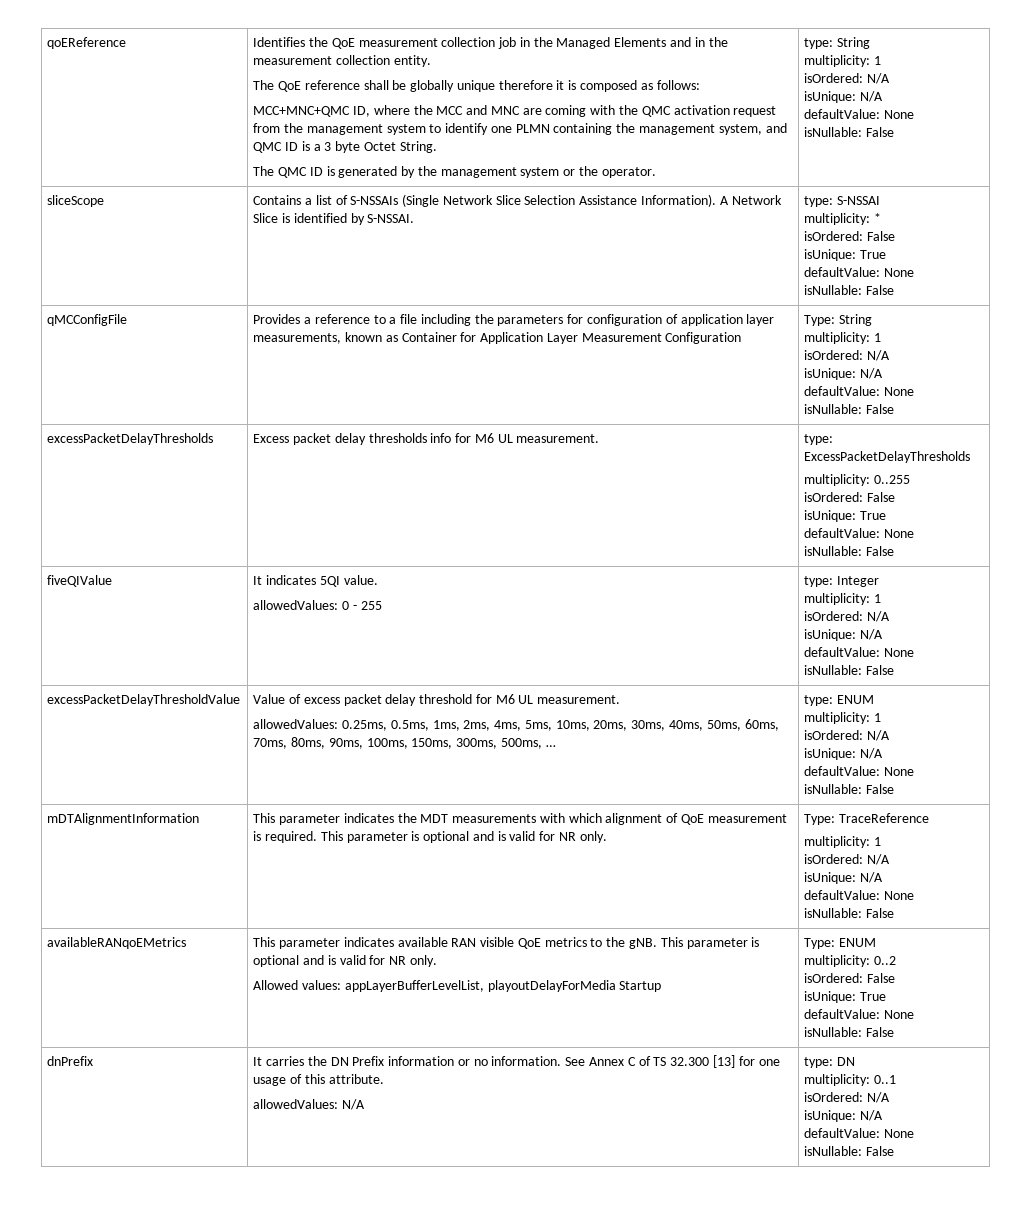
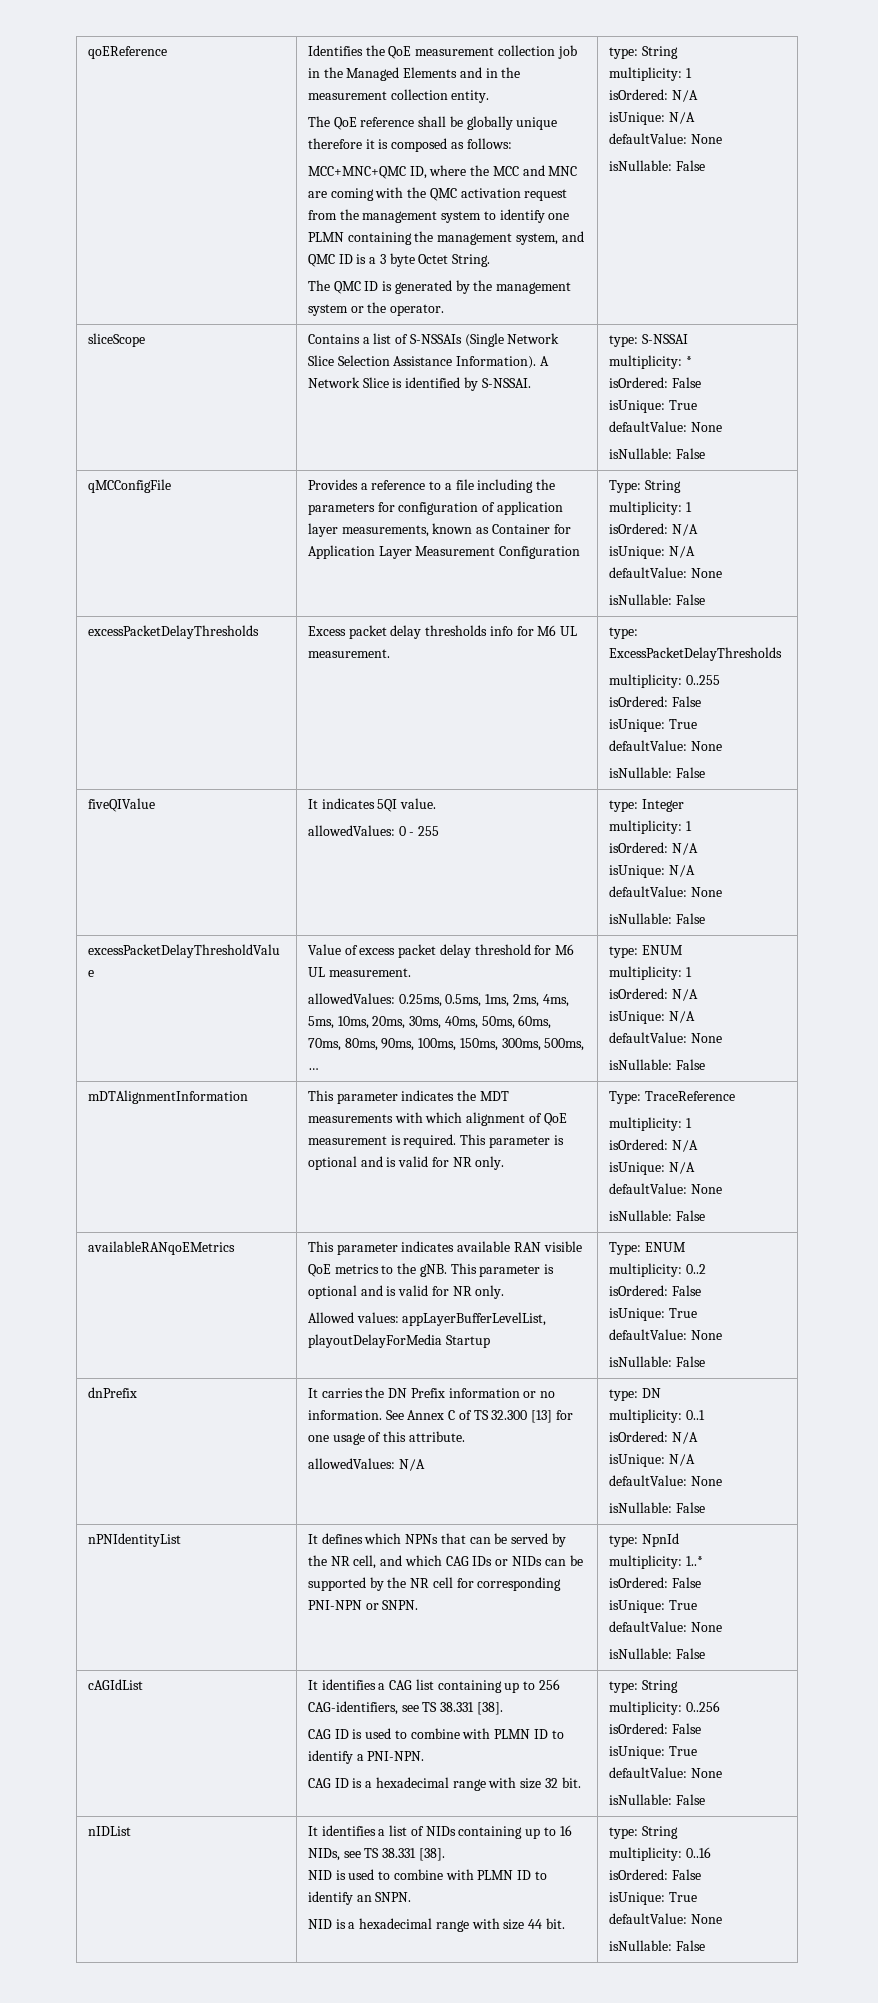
+ nPNIdentityList | It defines which NPNs that can be served by the NR cell, and which CAG IDs or NIDs can be supported by the NR cell for corresponding PNI-NPN or SNPN. | type: NpnId
+ multiplicity: 1..*
+ isOrdered: False
+ isUnique: True
+ defaultValue: None
+ isNullable: False
+ cAGIdList | It identifies a CAG list containing up to 256 CAG-identifiers, see TS 38.331 [38].
+ CAG ID is used to combine with PLMN ID to identify a PNI-NPN.
+ CAG ID is a hexadecimal range with size 32 bit. | type: String
+ multiplicity: 0..256
+ isOrdered: False
+ isUnique: True
+ defaultValue: None
+ isNullable: False
+ nIDList | It identifies a list of NIDs containing up to 16 NIDs, see TS 38.331 [38].
+ NID is used to combine with PLMN ID to identify an SNPN.
+ NID is a hexadecimal range with size 44 bit. | type: String
+ multiplicity: 0..16
+ isOrdered: False
+ isUnique: True
+ defaultValue: None
+ isNullable: False

